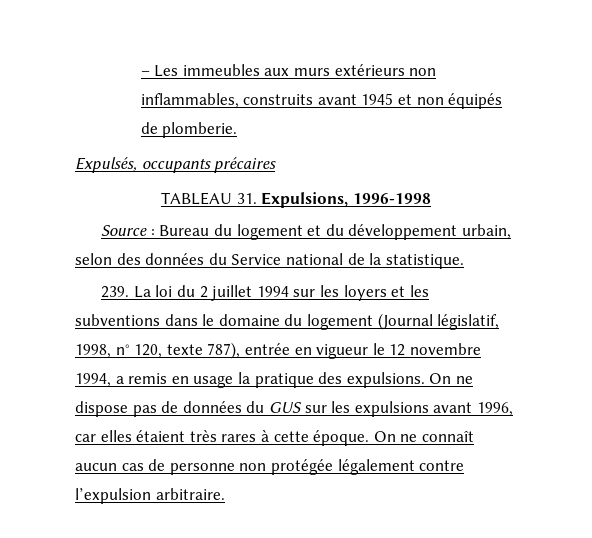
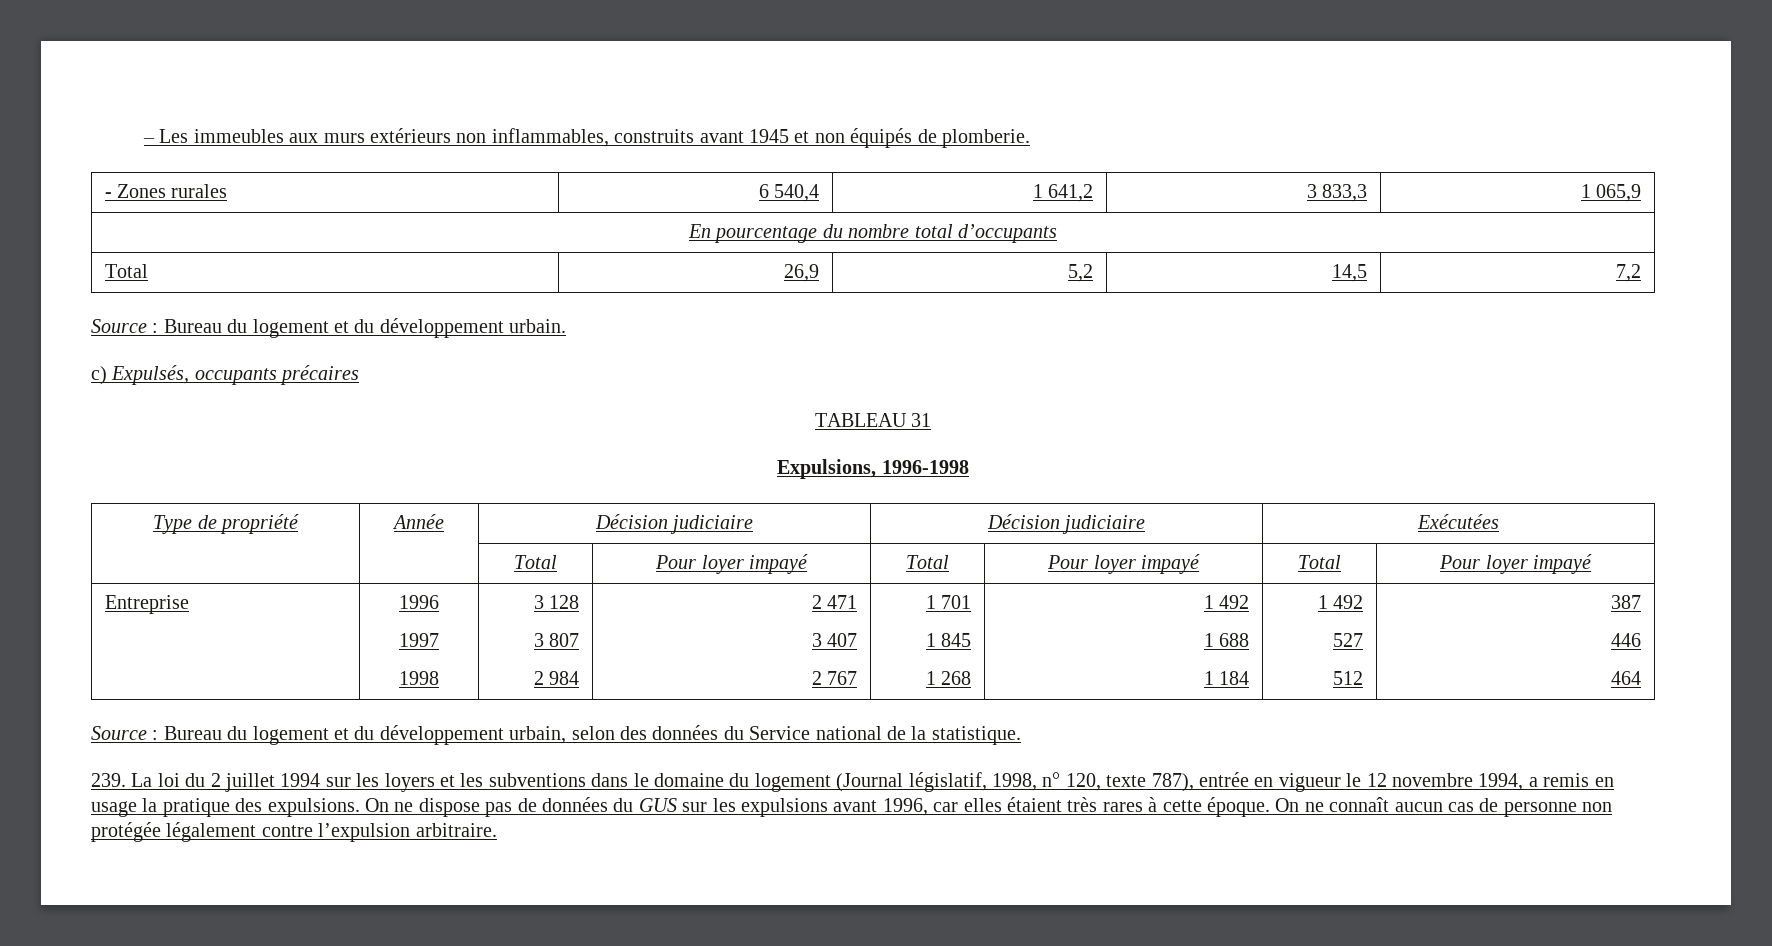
- Expulsés, occupants précaires
+ - Zones rurales | 6 540,4 | 1 641,2 | 3 833,3 | 1 065,9
+ En pourcentage du nombre total d’occupants
+ Total | 26,9 | 5,2 | 14,5 | 7,2
+ Source : Bureau du logement et du développement urbain.
+ c) Expulsés, occupants précaires
- TABLEAU 31. Expulsions, 1996-1998
+ TABLEAU 31
+ Expulsions, 1996-1998
+ Type de propriété | Année | Décision judiciaire | Décision judiciaire | Exécutées
+ | | Total | Pour loyer impayé | Total | Pour loyer impayé | Total | Pour loyer impayé
+ Entreprise | 1996
+ 1997
+ 1998 | 3 128
+ 3 807
+ 2 984 | 2 471
+ 3 407
+ 2 767 | 1 701
+ 1 845
+ 1 268 | 1 492
+ 1 688
+ 1 184 | 1 492
+ 527
+ 512 | 387
+ 446
+ 464

